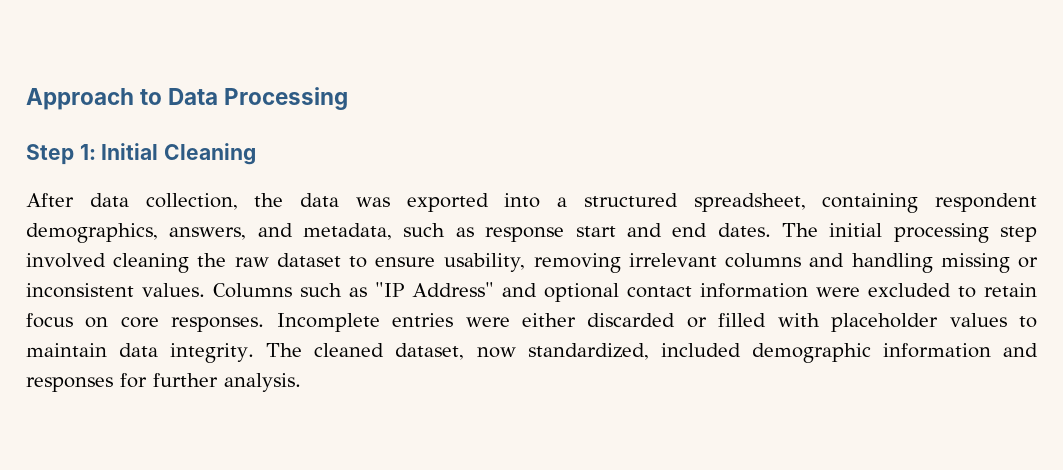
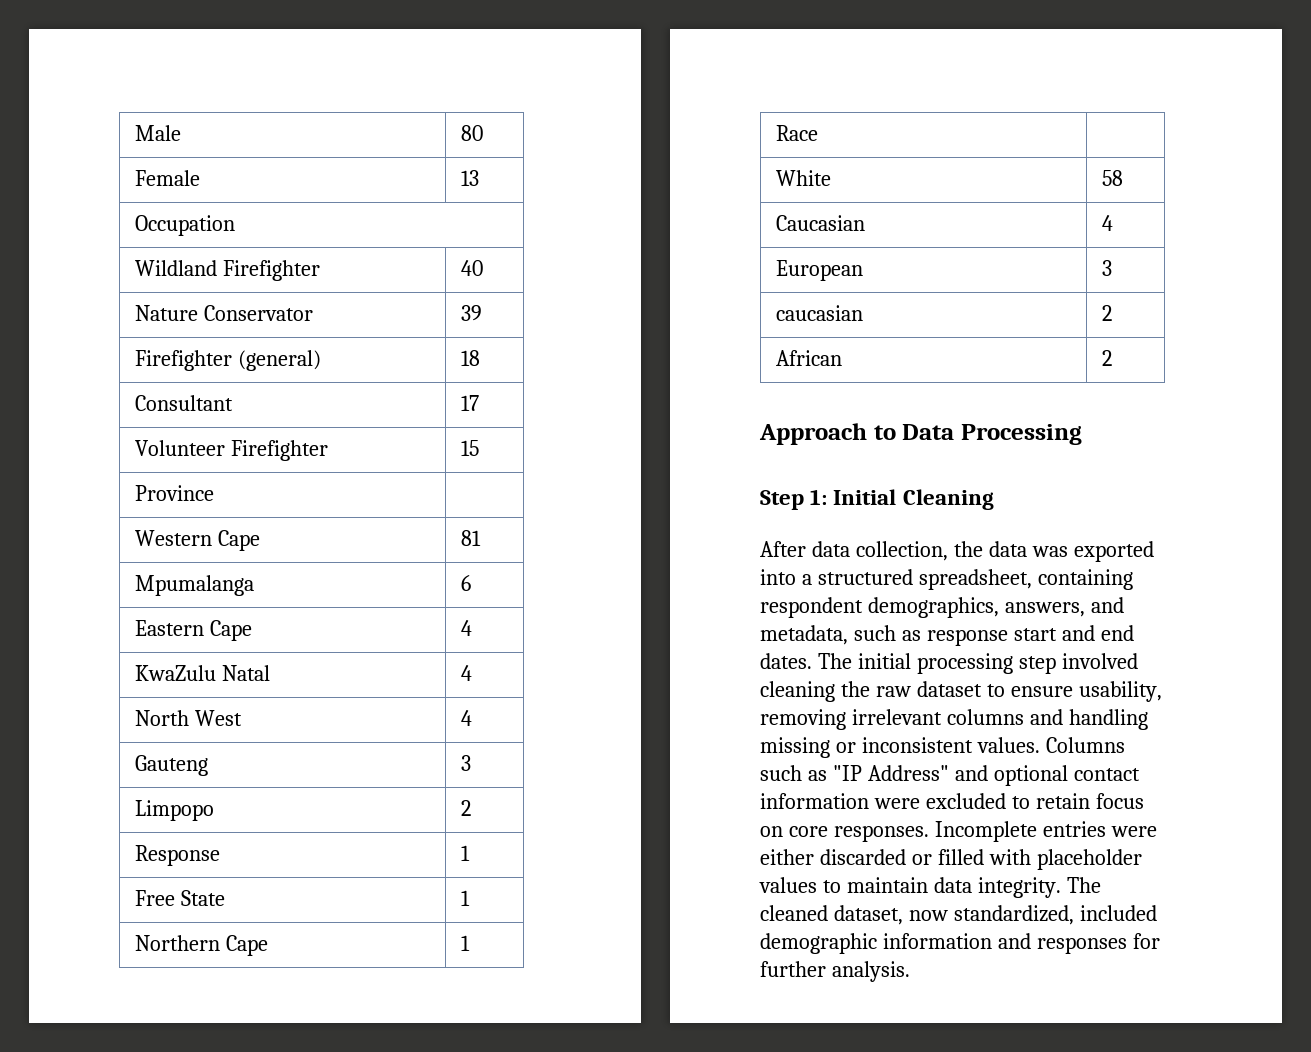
+ Male | 80
+ Female | 13
+ Occupation
+ Wildland Firefighter | 40
+ Nature Conservator | 39
+ Firefighter (general) | 18
+ Consultant | 17
+ Volunteer Firefighter | 15
+ Province |
+ Western Cape | 81
+ Mpumalanga | 6
+ Eastern Cape | 4
+ KwaZulu Natal | 4
+ North West | 4
+ Gauteng | 3
+ Limpopo | 2
+ Response | 1
+ Free State | 1
+ Northern Cape | 1
+ Race |
+ White | 58
+ Caucasian | 4
+ European | 3
+ caucasian | 2
+ African | 2

